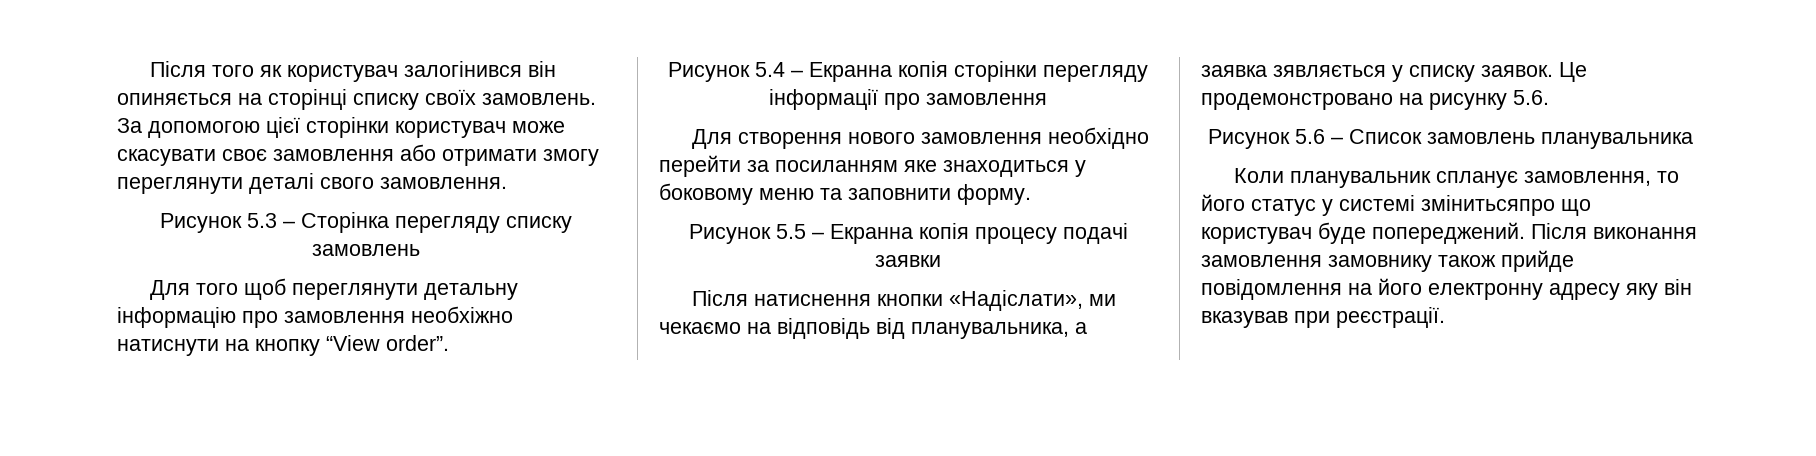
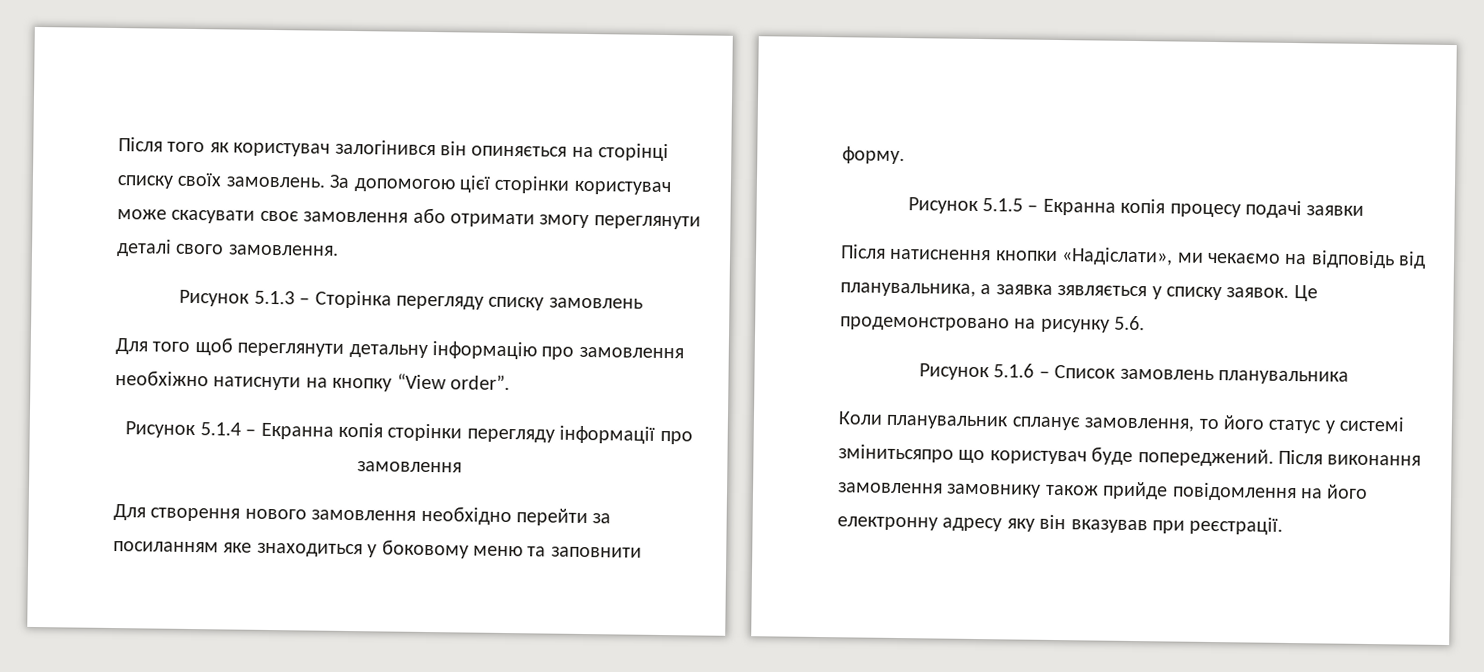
- Рисунок 5.3 – Сторінка перегляду списку замовлень
+ Рисунок 5.1.3 – Сторінка перегляду списку замовлень
- Рисунок 5.4 – Екранна копія сторінки перегляду інформації про замовлення
+ Рисунок 5.1.4 – Екранна копія сторінки перегляду інформації про замовлення
- Рисунок 5.5 – Екранна копія процесу подачі заявки
+ Рисунок 5.1.5 – Екранна копія процесу подачі заявки
- Рисунок 5.6 – Список замовлень планувальника
+ Рисунок 5.1.6 – Список замовлень планувальника

